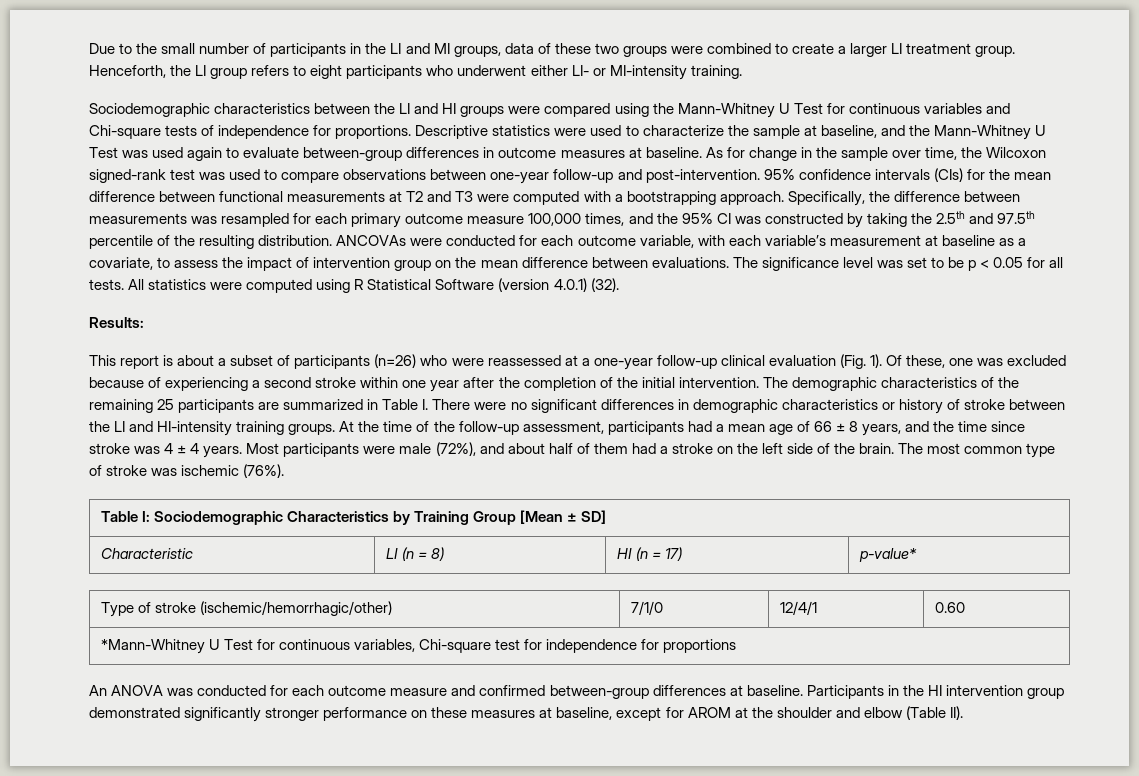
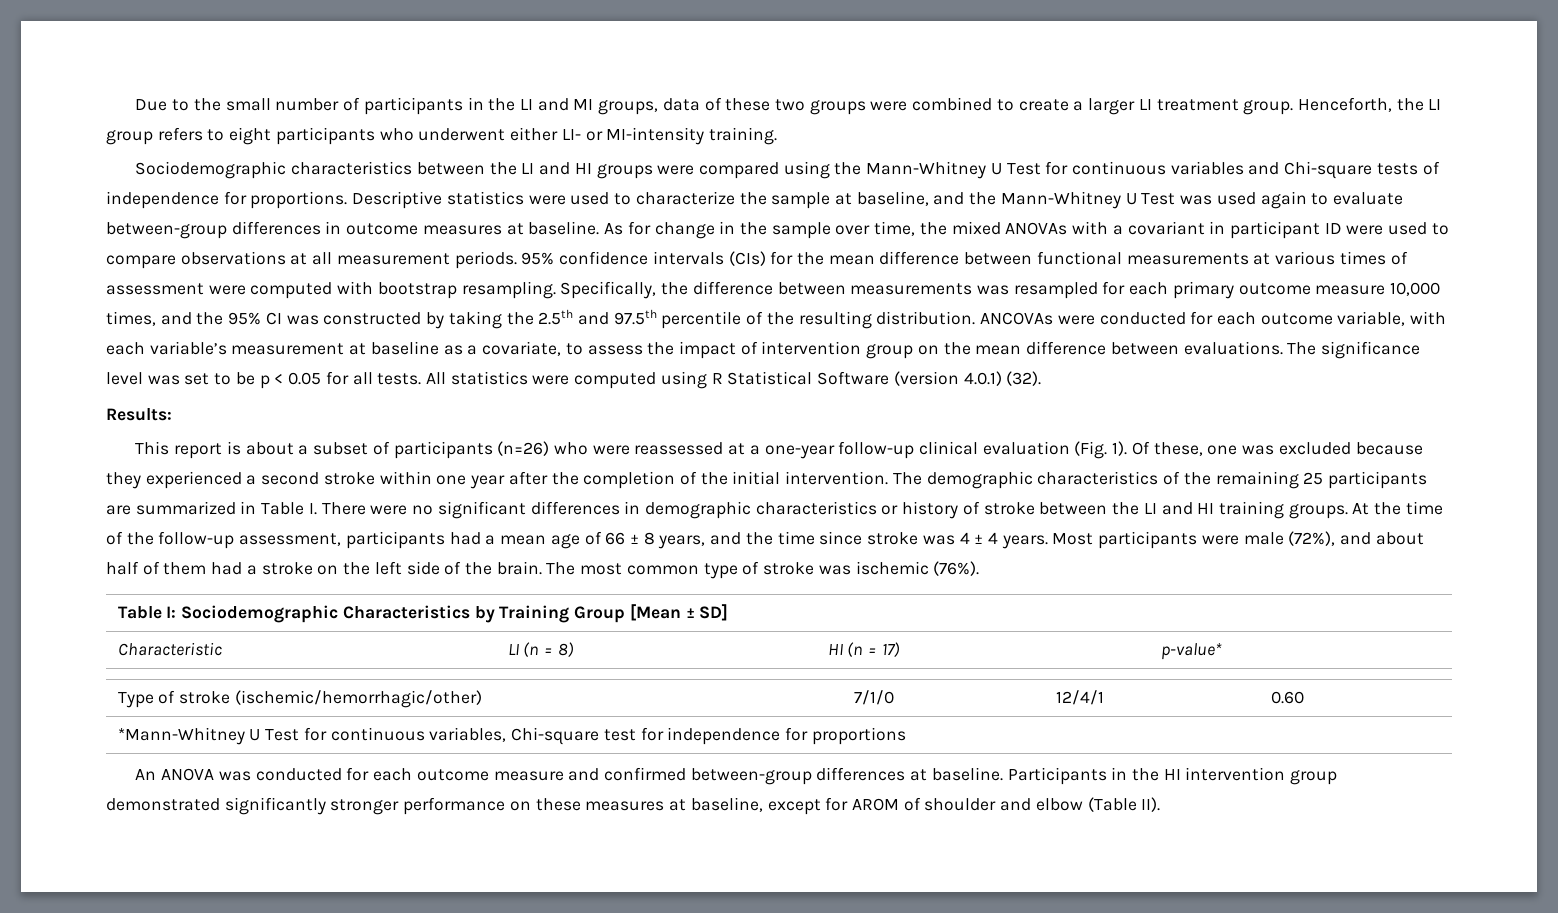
- As for change in the sample over time, the Wilcoxon signed-rank test was used to compare observations between one-year follow-up and post-intervention.
+ As for change in the sample over time, the mixed ANOVAs with a covariant in participant ID were used to compare observations at all measurement periods.
- 95% confidence intervals (CIs) for the mean difference between functional measurements at T2 and T3 were computed with a bootstrapping approach.
+ 95% confidence intervals (CIs) for the mean difference between functional measurements at various times of assessment were computed with bootstrap resampling.
- Specifically, the difference between measurements was resampled for each primary outcome measure 100,000 times, and the 95% CI was constructed by taking the 2.5th and 97.5th percentile of the resulting distribution.
+ Specifically, the difference between measurements was resampled for each primary outcome measure 10,000 times, and the 95% CI was constructed by taking the 2.5th and 97.5th percentile of the resulting distribution.
- Of these, one was excluded because of experiencing a second stroke within one year after the completion of the initial intervention.
+ Of these, one was excluded because they experienced a second stroke within one year after the completion of the initial intervention.
- The demographic characteristics of the remaining 25 participants are summarized in Table I. There were no significant differences in demographic characteristics or history of stroke between the LI and HI-intensity training groups.
+ The demographic characteristics of the remaining 25 participants are summarized in Table I. There were no significant differences in demographic characteristics or history of stroke between the LI and HI training groups.
- Participants in the HI intervention group demonstrated significantly stronger performance on these measures at baseline, except for AROM at the shoulder and elbow (Table II).
+ Participants in the HI intervention group demonstrated significantly stronger performance on these measures at baseline, except for AROM of shoulder and elbow (Table II).

